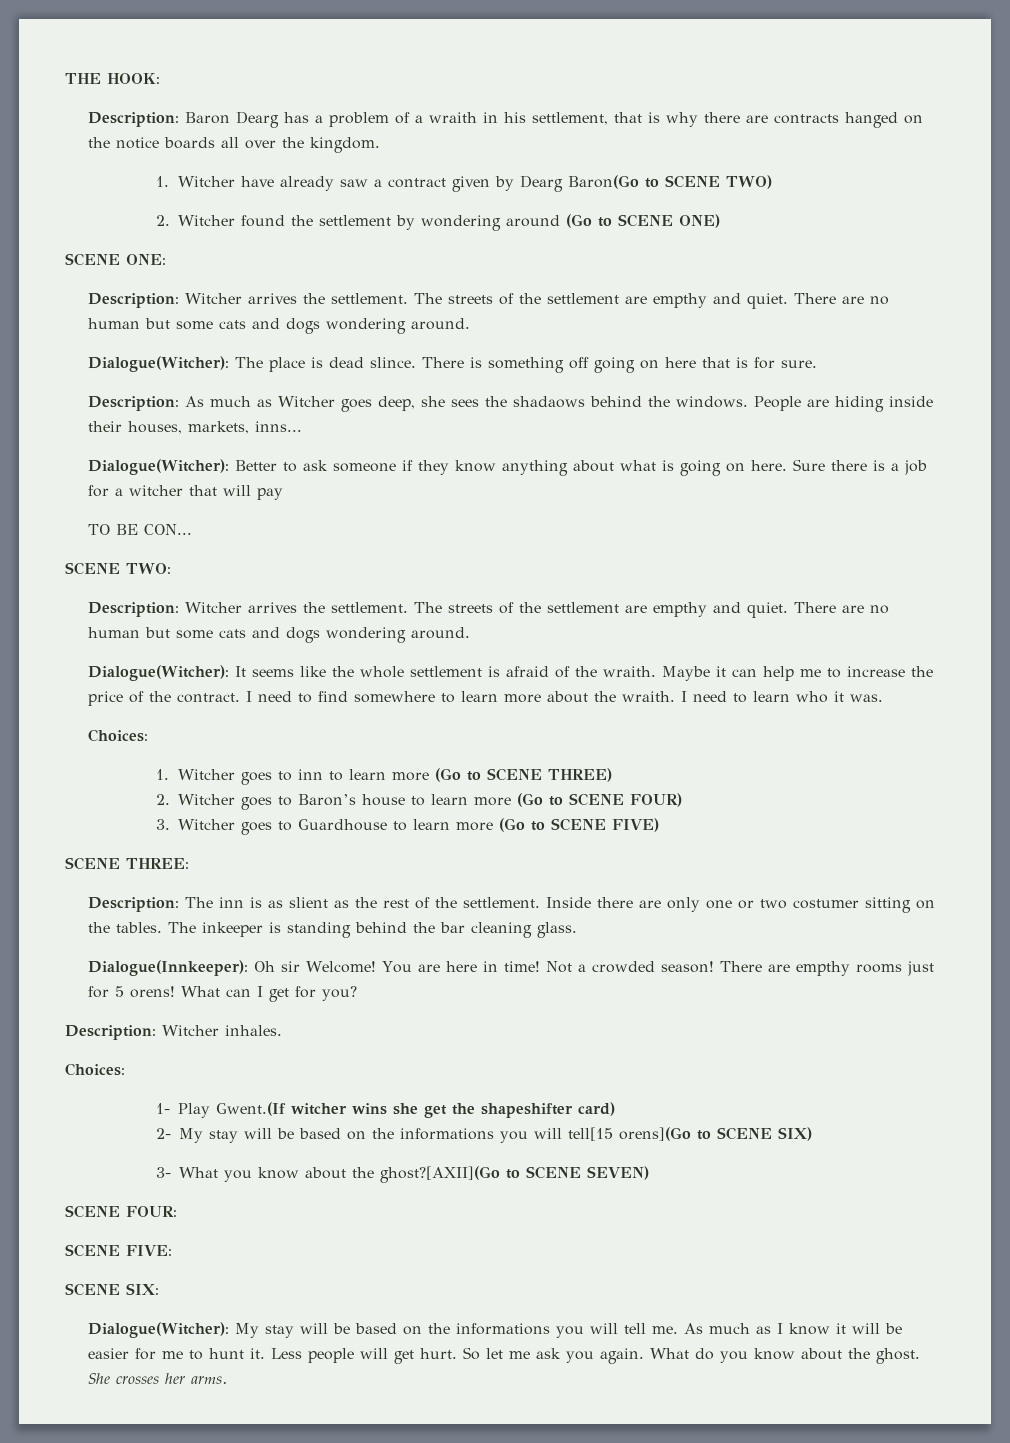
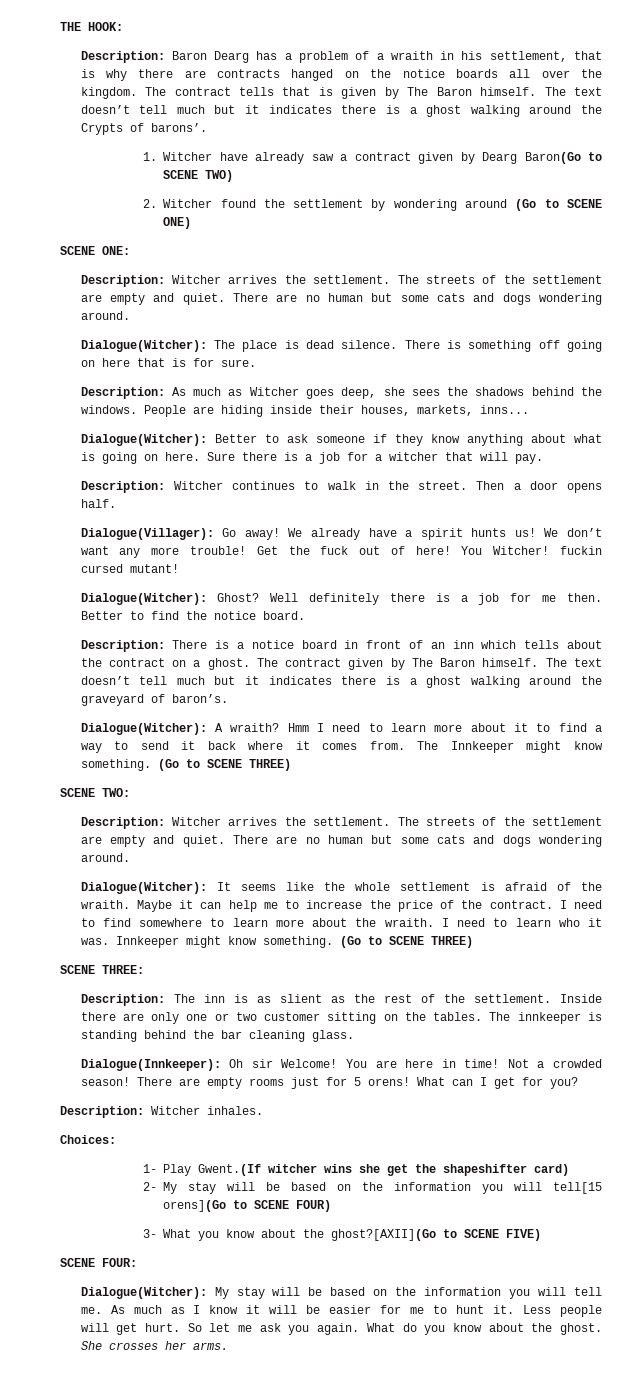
+ The contract tells that is given by The Baron himself. The text doesn’t tell much but it indicates there is a ghost walking around the Crypts of barons’.
  SCENE ONE:
- Description: Witcher arrives the settlement. The streets of the settlement are empthy and quiet.
+ Description: Witcher arrives the settlement. The streets of the settlement are empty and quiet.
- Dialogue(Witcher): The place is dead slince.
+ Dialogue(Witcher): The place is dead silence.
- Description: As much as Witcher goes deep, she sees the shadaows behind the windows.
+ Description: As much as Witcher goes deep, she sees the shadows behind the windows.
- Sure there is a job for a witcher that will pay
- TO BE CON...
+ Sure there is a job for a witcher that will pay.
+ Description: Witcher continues to walk in the street. Then a door opens half.
+ Dialogue(Villager): Go away! We already have a spirit hunts us! We don’t want any more trouble! Get the fuck out of here! You Witcher! fuckin cursed mutant!
+ Dialogue(Witcher): Ghost? Well definitely there is a job for me then. Better to find the notice board.
+ Description: There is a notice board in front of an inn which tells about the contract on a ghost. The contract given by The Baron himself. The text doesn’t tell much but it indicates there is a ghost walking around the graveyard of baron’s.
+ Dialogue(Witcher): A wraith? Hmm I need to learn more about it to find a way to send it back where it comes from. The Innkeeper might know something. (Go to SCENE THREE)
  SCENE TWO:
- Description: Witcher arrives the settlement. The streets of the settlement are empthy and quiet.
+ Description: Witcher arrives the settlement. The streets of the settlement are empty and quiet.
- I need to learn who it was.
- Choices:
- 1. Witcher goes to inn to learn more (Go to SCENE THREE)
- 2. Witcher goes to Baron’s house to learn more (Go to SCENE FOUR)
- 3. Witcher goes to Guardhouse to learn more (Go to SCENE FIVE)
+ I need to learn who it was. Innkeeper might know something. (Go to SCENE THREE)
- Inside there are only one or two costumer sitting on the tables.
+ Inside there are only one or two customer sitting on the tables.
- The inkeeper is standing behind the bar cleaning glass.
+ The innkeeper is standing behind the bar cleaning glass.
- There are empthy rooms just for 5 orens!
+ There are empty rooms just for 5 orens!
- 2- My stay will be based on the informations you will tell[15 orens](Go to SCENE SIX)
+ 2- My stay will be based on the information you will tell[15 orens](Go to SCENE FOUR)
- 3- What you know about the ghost?[AXII](Go to SCENE SEVEN)
+ 3- What you know about the ghost?[AXII](Go to SCENE FIVE)
- SCENE FIVE:
- SCENE SIX:
- Dialogue(Witcher): My stay will be based on the informations you will tell me.
+ Dialogue(Witcher): My stay will be based on the information you will tell me.

